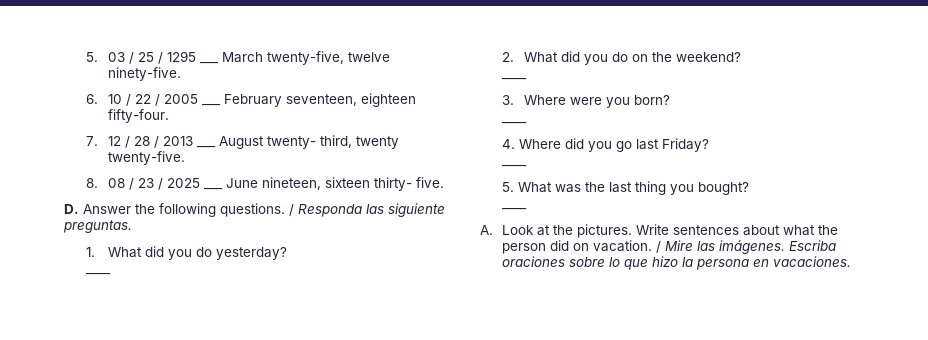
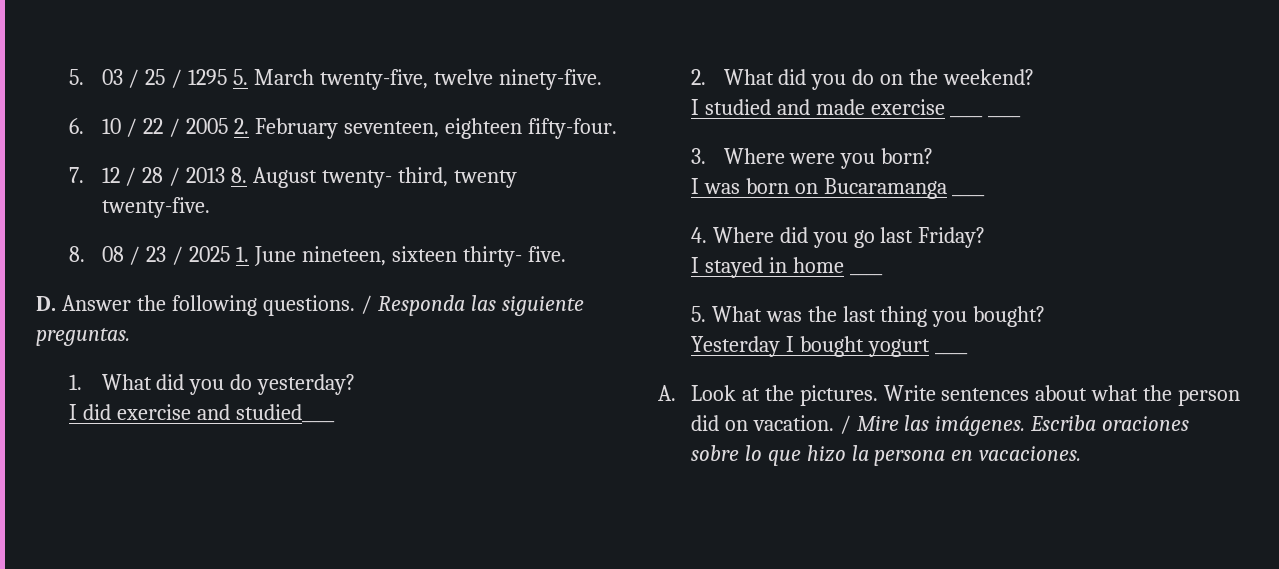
- 5. 03 / 25 / 1295 ___ March twenty-five, twelve ninety-five.
+ 5. 03 / 25 / 1295 5. March twenty-five, twelve ninety-five.
- 6. 10 / 22 / 2005 ___ February seventeen, eighteen fifty-four.
+ 6. 10 / 22 / 2005 2. February seventeen, eighteen fifty-four.
- 7. 12 / 28 / 2013 ___ August twenty- third, twenty twenty-five.
+ 7. 12 / 28 / 2013 8. August twenty- third, twenty twenty-five.
- 8. 08 / 23 / 2025 ___ June nineteen, sixteen thirty- five.
+ 8. 08 / 23 / 2025 1. June nineteen, sixteen thirty- five.
  1. What did you do yesterday?
- ____
+ I did exercise and studied____
  2. What did you do on the weekend?
- ____
+ I studied and made exercise ____ ____
  3. Where were you born?
- ____
+ I was born on Bucaramanga ____
  4. Where did you go last Friday?
- ____
+ I stayed in home ____
  5. What was the last thing you bought?
- ____
+ Yesterday I bought yogurt ____

